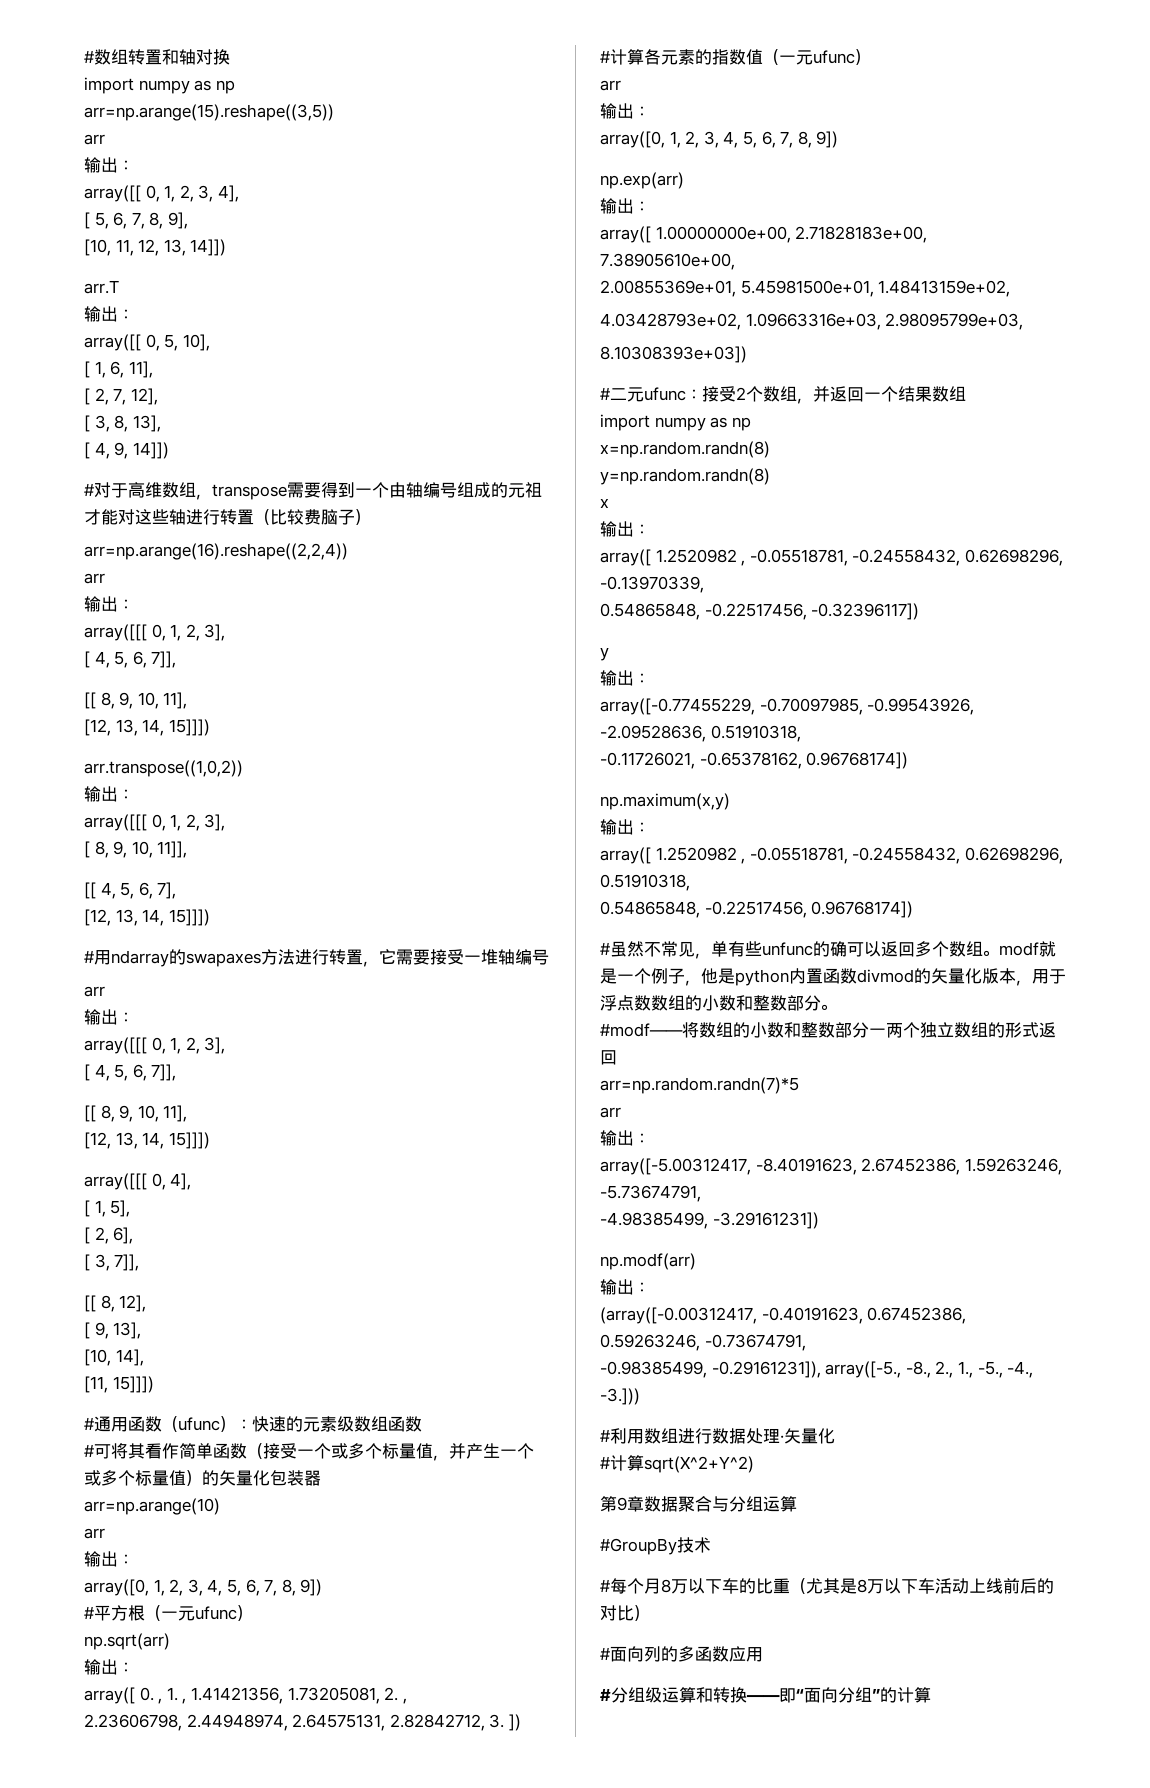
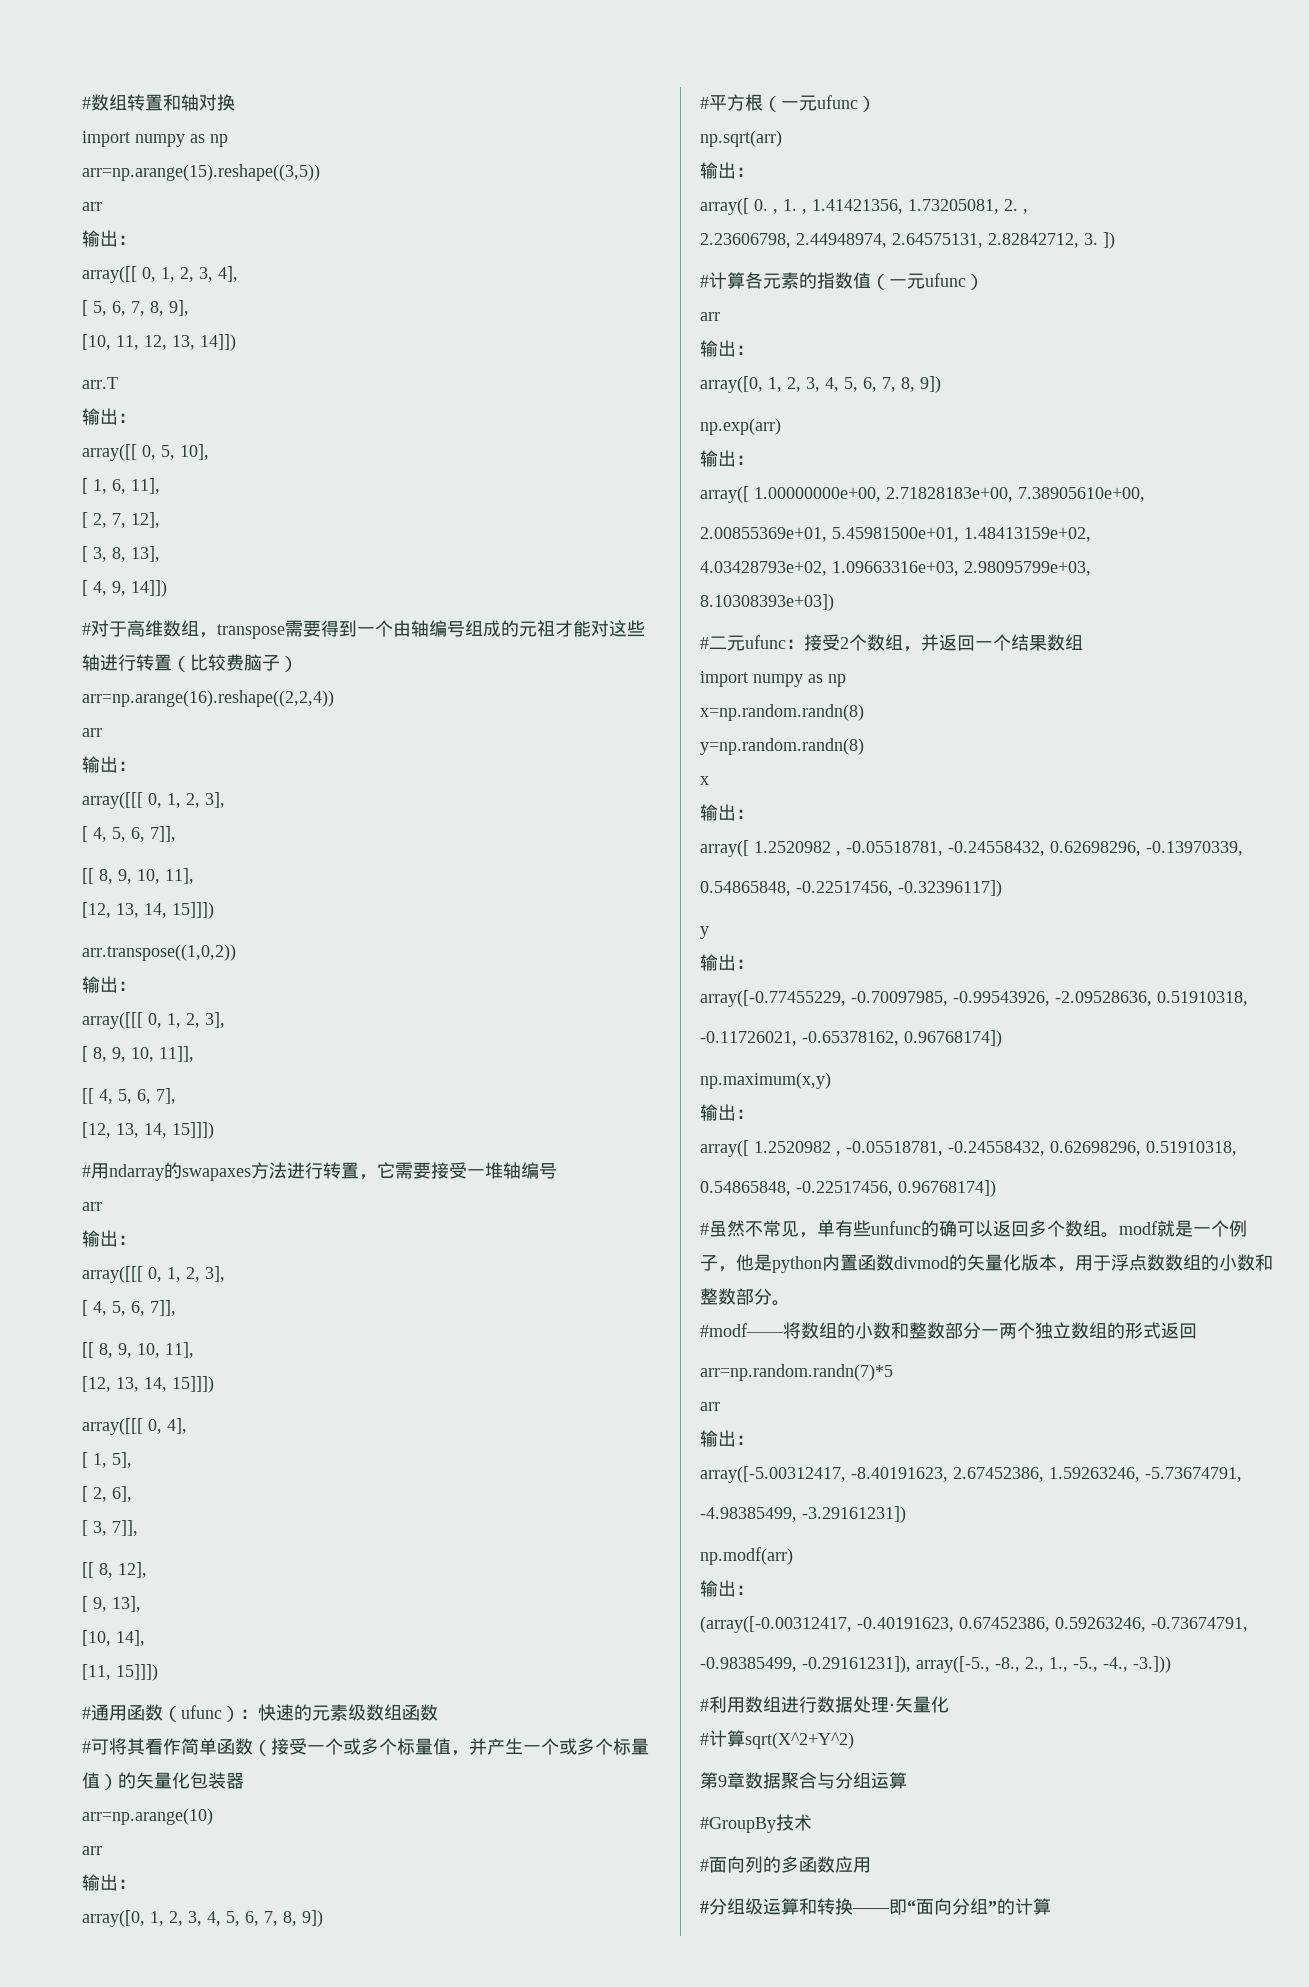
- #每个月8万以下车的比重（尤其是8万以下车活动上线前后的对比）

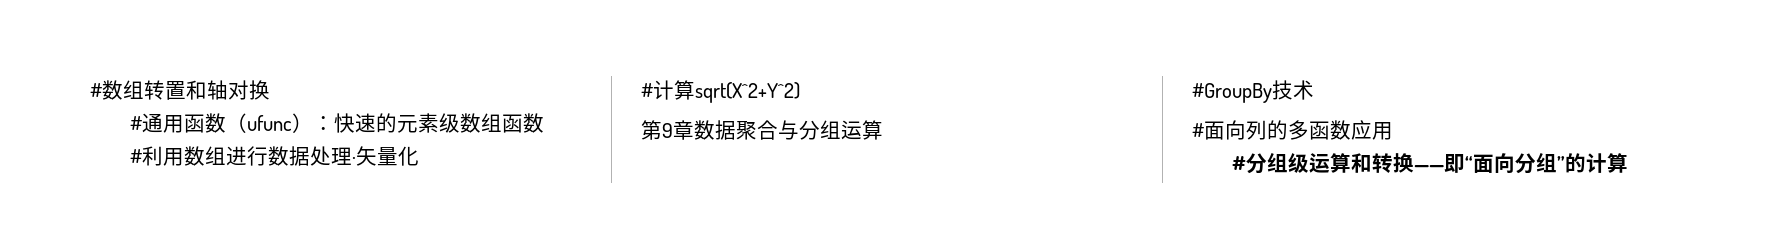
  #数组转置和轴对换
- import numpy as np
- arr=np.arange(15).reshape((3,5))
- arr
- 输出：
- array([[ 0, 1, 2, 3, 4],
- [ 5, 6, 7, 8, 9],
- [10, 11, 12, 13, 14]])
- arr.T
- 输出：
- array([[ 0, 5, 10],
- [ 1, 6, 11],
- [ 2, 7, 12],
- [ 3, 8, 13],
- [ 4, 9, 14]])
- #对于高维数组，transpose需要得到一个由轴编号组成的元祖才能对这些轴进行转置（比较费脑子）
- arr=np.arange(16).reshape((2,2,4))
- arr
- 输出：
- array([[[ 0, 1, 2, 3],
- [ 4, 5, 6, 7]],
- [[ 8, 9, 10, 11],
- [12, 13, 14, 15]]])
- arr.transpose((1,0,2))
- 输出：
- array([[[ 0, 1, 2, 3],
- [ 8, 9, 10, 11]],
- [[ 4, 5, 6, 7],
- [12, 13, 14, 15]]])
- #用ndarray的swapaxes方法进行转置，它需要接受一堆轴编号
- arr
- 输出：
- array([[[ 0, 1, 2, 3],
- [ 4, 5, 6, 7]],
- [[ 8, 9, 10, 11],
- [12, 13, 14, 15]]])
- array([[[ 0, 4],
- [ 1, 5],
- [ 2, 6],
- [ 3, 7]],
- [[ 8, 12],
- [ 9, 13],
- [10, 14],
- [11, 15]]])
- #可将其看作简单函数（接受一个或多个标量值，并产生一个或多个标量值）的矢量化包装器
- arr=np.arange(10)
- arr
- 输出：
- array([0, 1, 2, 3, 4, 5, 6, 7, 8, 9])
- #平方根（一元ufunc）
- np.sqrt(arr)
- 输出：
- array([ 0. , 1. , 1.41421356, 1.73205081, 2. ,
- 2.23606798, 2.44948974, 2.64575131, 2.82842712, 3. ])
- #计算各元素的指数值（一元ufunc）
- arr
- 输出：
- array([0, 1, 2, 3, 4, 5, 6, 7, 8, 9])
- np.exp(arr)
- 输出：
- array([ 1.00000000e+00, 2.71828183e+00, 7.38905610e+00,
- 2.00855369e+01, 5.45981500e+01, 1.48413159e+02,
- 4.03428793e+02, 1.09663316e+03, 2.98095799e+03,
- 8.10308393e+03])
- #二元ufunc：接受2个数组，并返回一个结果数组
- import numpy as np
- x=np.random.randn(8)
- y=np.random.randn(8)
- x
- 输出：
- array([ 1.2520982 , -0.05518781, -0.24558432, 0.62698296, -0.13970339,
- 0.54865848, -0.22517456, -0.32396117])
- y
- 输出：
- array([-0.77455229, -0.70097985, -0.99543926, -2.09528636, 0.51910318,
- -0.11726021, -0.65378162, 0.96768174])
- np.maximum(x,y)
- 输出：
- array([ 1.2520982 , -0.05518781, -0.24558432, 0.62698296, 0.51910318,
- 0.54865848, -0.22517456, 0.96768174])
- #虽然不常见，单有些unfunc的确可以返回多个数组。modf就是一个例子，他是python内置函数divmod的矢量化版本，用于浮点数数组的小数和整数部分。
- #modf——将数组的小数和整数部分一两个独立数组的形式返回
- arr=np.random.randn(7)*5
- arr
- 输出：
- array([-5.00312417, -8.40191623, 2.67452386, 1.59263246, -5.73674791,
- -4.98385499, -3.29161231])
- np.modf(arr)
- 输出：
- (array([-0.00312417, -0.40191623, 0.67452386, 0.59263246, -0.73674791,
- -0.98385499, -0.29161231]), array([-5., -8., 2., 1., -5., -4., -3.]))

